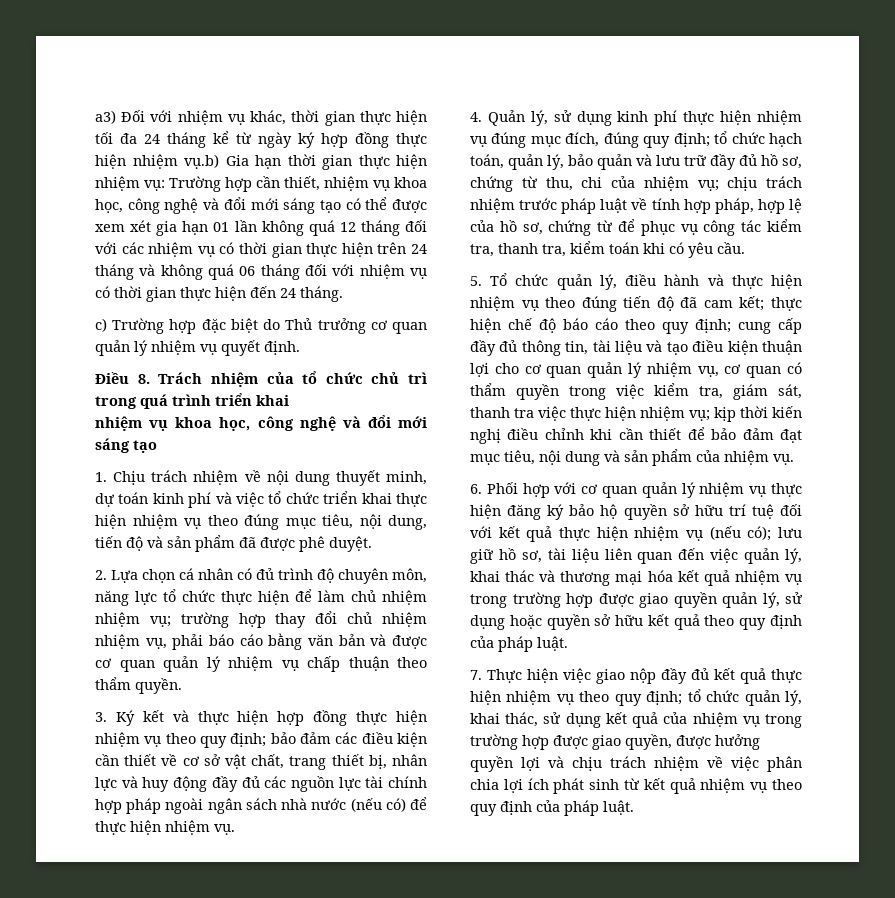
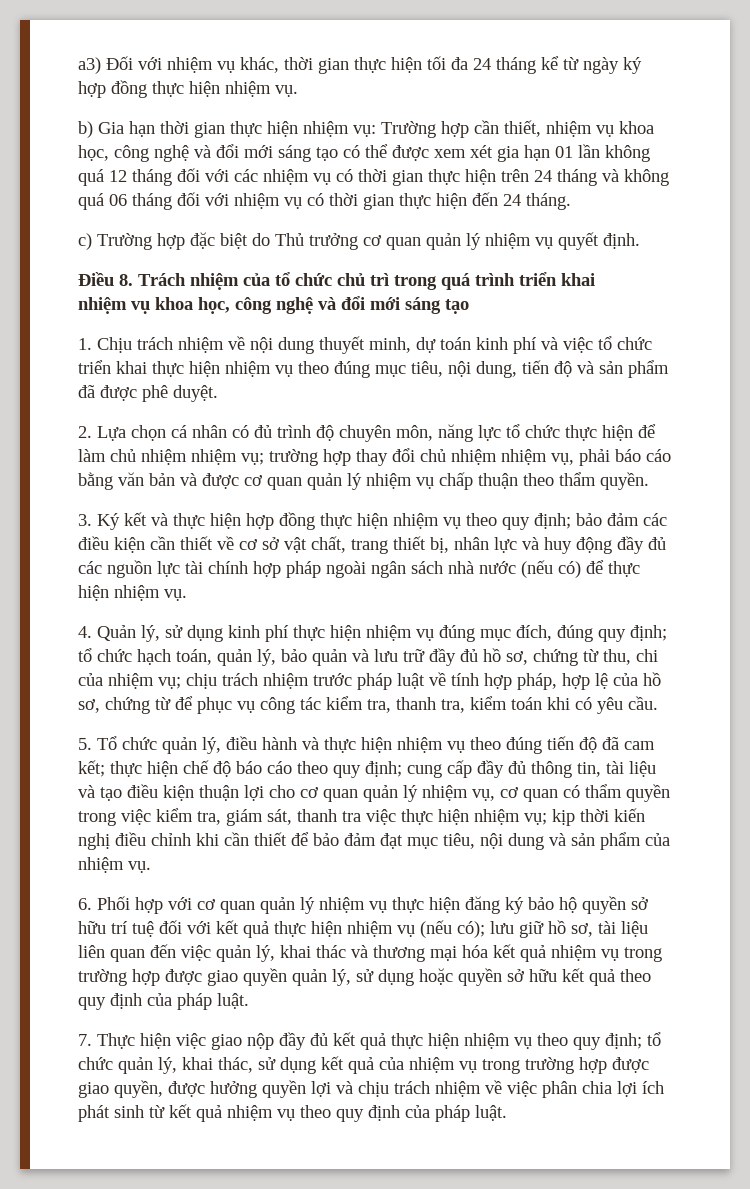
- a3) Đối với nhiệm vụ khác, thời gian thực hiện tối đa 24 tháng kể từ ngày ký hợp đồng thực hiện nhiệm vụ.b) Gia hạn thời gian thực hiện nhiệm vụ:
+ a3) Đối với nhiệm vụ khác, thời gian thực hiện tối đa 24 tháng kể từ ngày ký hợp đồng thực hiện nhiệm vụ.
+ b) Gia hạn thời gian thực hiện nhiệm vụ:

